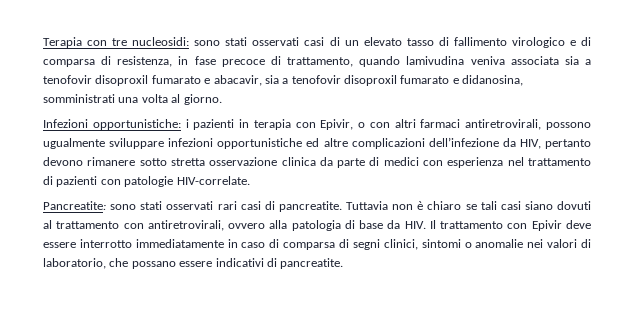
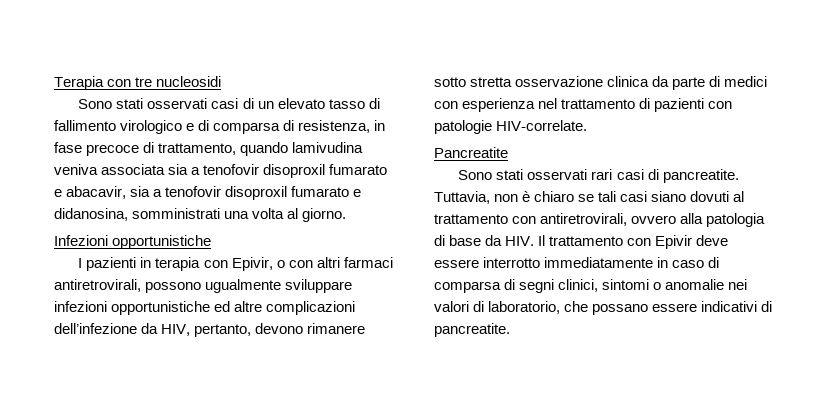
- Terapia con tre nucleosidi: sono stati osservati casi di un elevato tasso di fallimento virologico e di comparsa di resistenza, in fase precoce di trattamento, quando lamivudina veniva associata sia a tenofovir disoproxil fumarato e abacavir, sia a tenofovir disoproxil fumarato e didanosina, somministrati una volta al giorno.
+ Terapia con tre nucleosidi
+ Sono stati osservati casi di un elevato tasso di fallimento virologico e di comparsa di resistenza, in fase precoce di trattamento, quando lamivudina veniva associata sia a tenofovir disoproxil fumarato e abacavir, sia a tenofovir disoproxil fumarato e didanosina, somministrati una volta al giorno.
- Infezioni opportunistiche: i pazienti in terapia con Epivir, o con altri farmaci antiretrovirali, possono ugualmente sviluppare infezioni opportunistiche ed altre complicazioni dell’infezione da HIV, pertanto devono rimanere sotto stretta osservazione clinica da parte di medici con esperienza nel trattamento di pazienti con patologie HIV-correlate.
+ Infezioni opportunistiche
+ I pazienti in terapia con Epivir, o con altri farmaci antiretrovirali, possono ugualmente sviluppare infezioni opportunistiche ed altre complicazioni dell’infezione da HIV, pertanto, devono rimanere sotto stretta osservazione clinica da parte di medici con esperienza nel trattamento di pazienti con patologie HIV-correlate.
- Pancreatite: sono stati osservati rari casi di pancreatite.
+ Pancreatite
+ Sono stati osservati rari casi di pancreatite.
- Tuttavia non è chiaro se tali casi siano dovuti al trattamento con antiretrovirali, ovvero alla patologia di base da HIV. Il trattamento con Epivir deve essere interrotto immediatamente in caso di comparsa di segni clinici, sintomi o anomalie nei valori di laboratorio, che possano essere indicativi di pancreatite.
+ Tuttavia, non è chiaro se tali casi siano dovuti al trattamento con antiretrovirali, ovvero alla patologia di base da HIV. Il trattamento con Epivir deve essere interrotto immediatamente in caso di comparsa di segni clinici, sintomi o anomalie nei valori di laboratorio, che possano essere indicativi di pancreatite.

